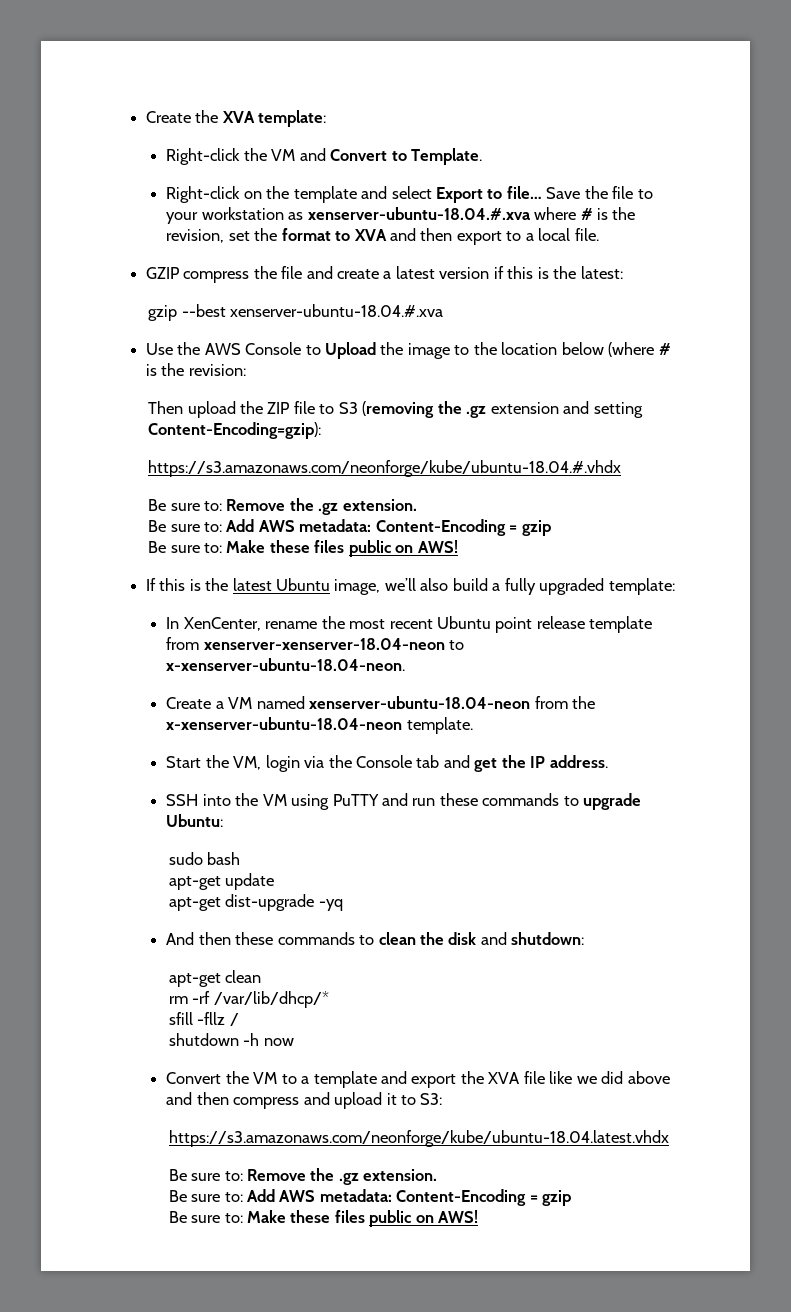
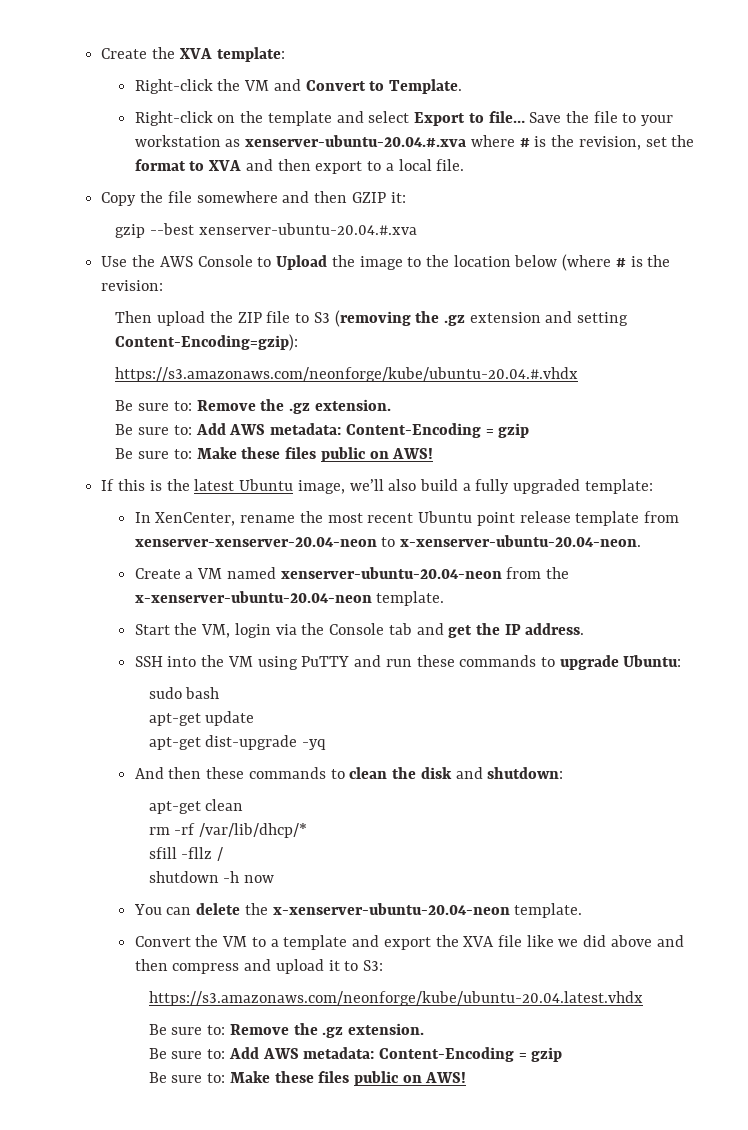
- Save the file to your workstation as xenserver-ubuntu-18.04.#.xva where # is the revision, set the format to XVA and then export to a local file.
+ Save the file to your workstation as xenserver-ubuntu-20.04.#.xva where # is the revision, set the format to XVA and then export to a local file.
- GZIP compress the file and create a latest version if this is the latest:
+ Copy the file somewhere and then GZIP it:
- gzip --best xenserver-ubuntu-18.04.#.xva
+ gzip --best xenserver-ubuntu-20.04.#.xva
- https://s3.amazonaws.com/neonforge/kube/ubuntu-18.04.#.vhdx
+ https://s3.amazonaws.com/neonforge/kube/ubuntu-20.04.#.vhdx
- In XenCenter, rename the most recent Ubuntu point release template from xenserver-xenserver-18.04-neon to x-xenserver-ubuntu-18.04-neon.
+ In XenCenter, rename the most recent Ubuntu point release template from xenserver-xenserver-20.04-neon to x-xenserver-ubuntu-20.04-neon.
- Create a VM named xenserver-ubuntu-18.04-neon from the x-xenserver-ubuntu-18.04-neon template.
+ Create a VM named xenserver-ubuntu-20.04-neon from the x-xenserver-ubuntu-20.04-neon template.
+ You can delete the x-xenserver-ubuntu-20.04-neon template.
- https://s3.amazonaws.com/neonforge/kube/ubuntu-18.04.latest.vhdx
+ https://s3.amazonaws.com/neonforge/kube/ubuntu-20.04.latest.vhdx

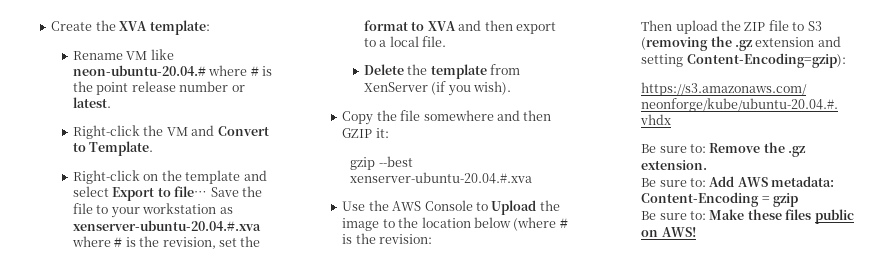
+ Rename VM like neon-ubuntu-20.04.# where # is the point release number or latest.
+ Delete the template from XenServer (if you wish).
- If this is the latest Ubuntu image, we’ll also build a fully upgraded template:
- In XenCenter, rename the most recent Ubuntu point release template from xenserver-xenserver-20.04-neon to x-xenserver-ubuntu-20.04-neon.
- Create a VM named xenserver-ubuntu-20.04-neon from the x-xenserver-ubuntu-20.04-neon template.
- Start the VM, login via the Console tab and get the IP address.
- SSH into the VM using PuTTY and run these commands to upgrade Ubuntu:
- sudo bash
- apt-get update
- apt-get dist-upgrade -yq
- And then these commands to clean the disk and shutdown:
- apt-get clean
- rm -rf /var/lib/dhcp/*
- sfill -fllz /
- shutdown -h now
- You can delete the x-xenserver-ubuntu-20.04-neon template.
- Convert the VM to a template and export the XVA file like we did above and then compress and upload it to S3:
- https://s3.amazonaws.com/neonforge/kube/ubuntu-20.04.latest.vhdx
- Be sure to: Remove the .gz extension.
- Be sure to: Add AWS metadata: Content-Encoding = gzip
- Be sure to: Make these files public on AWS!

